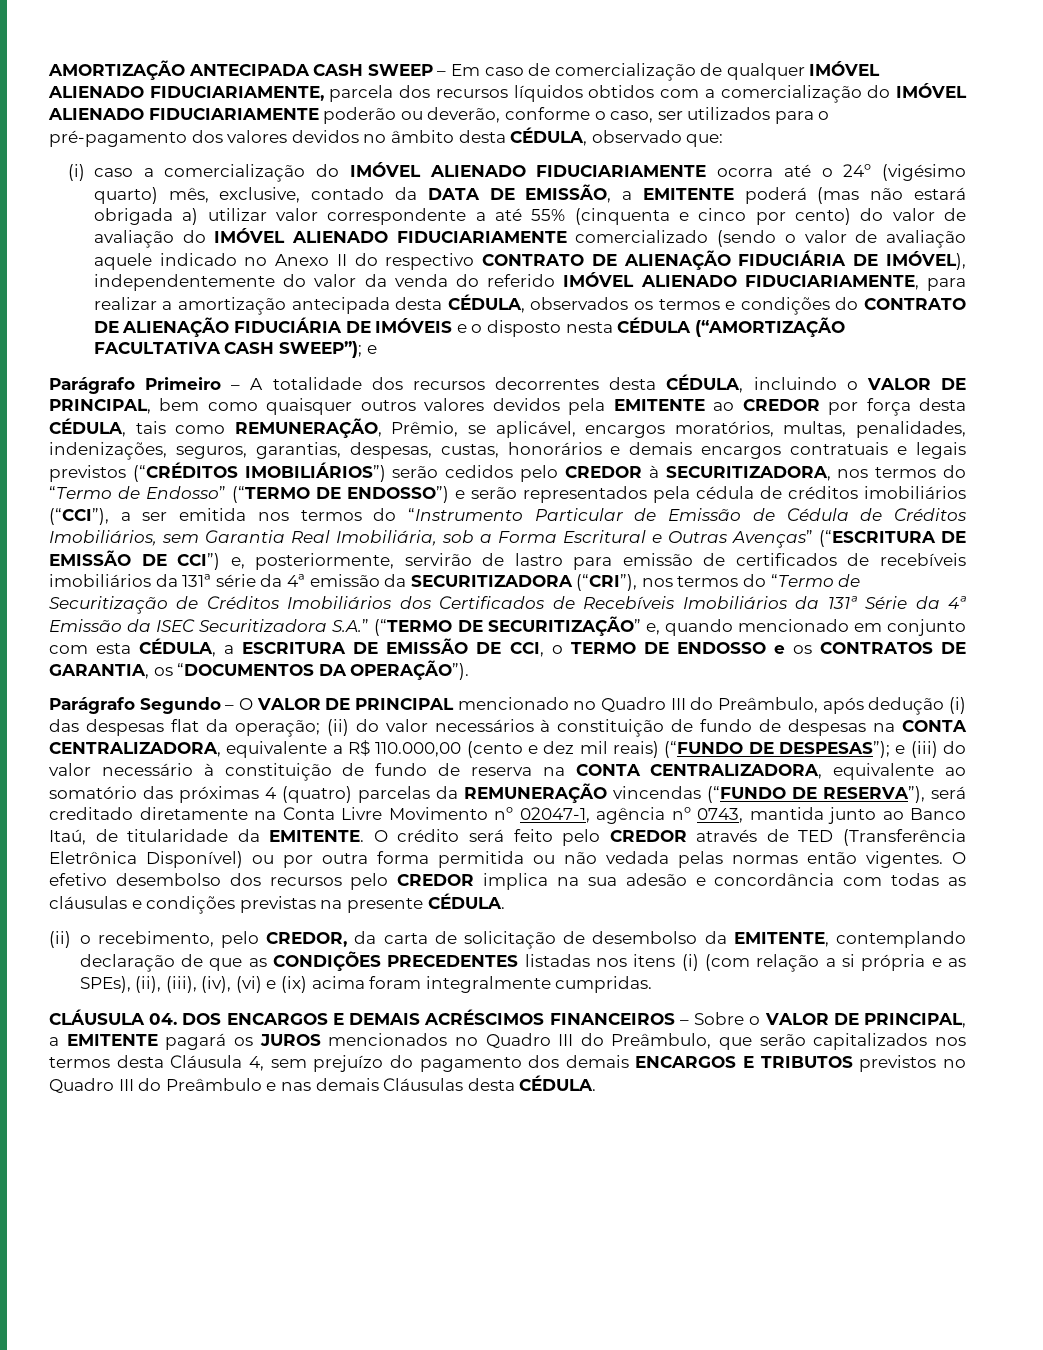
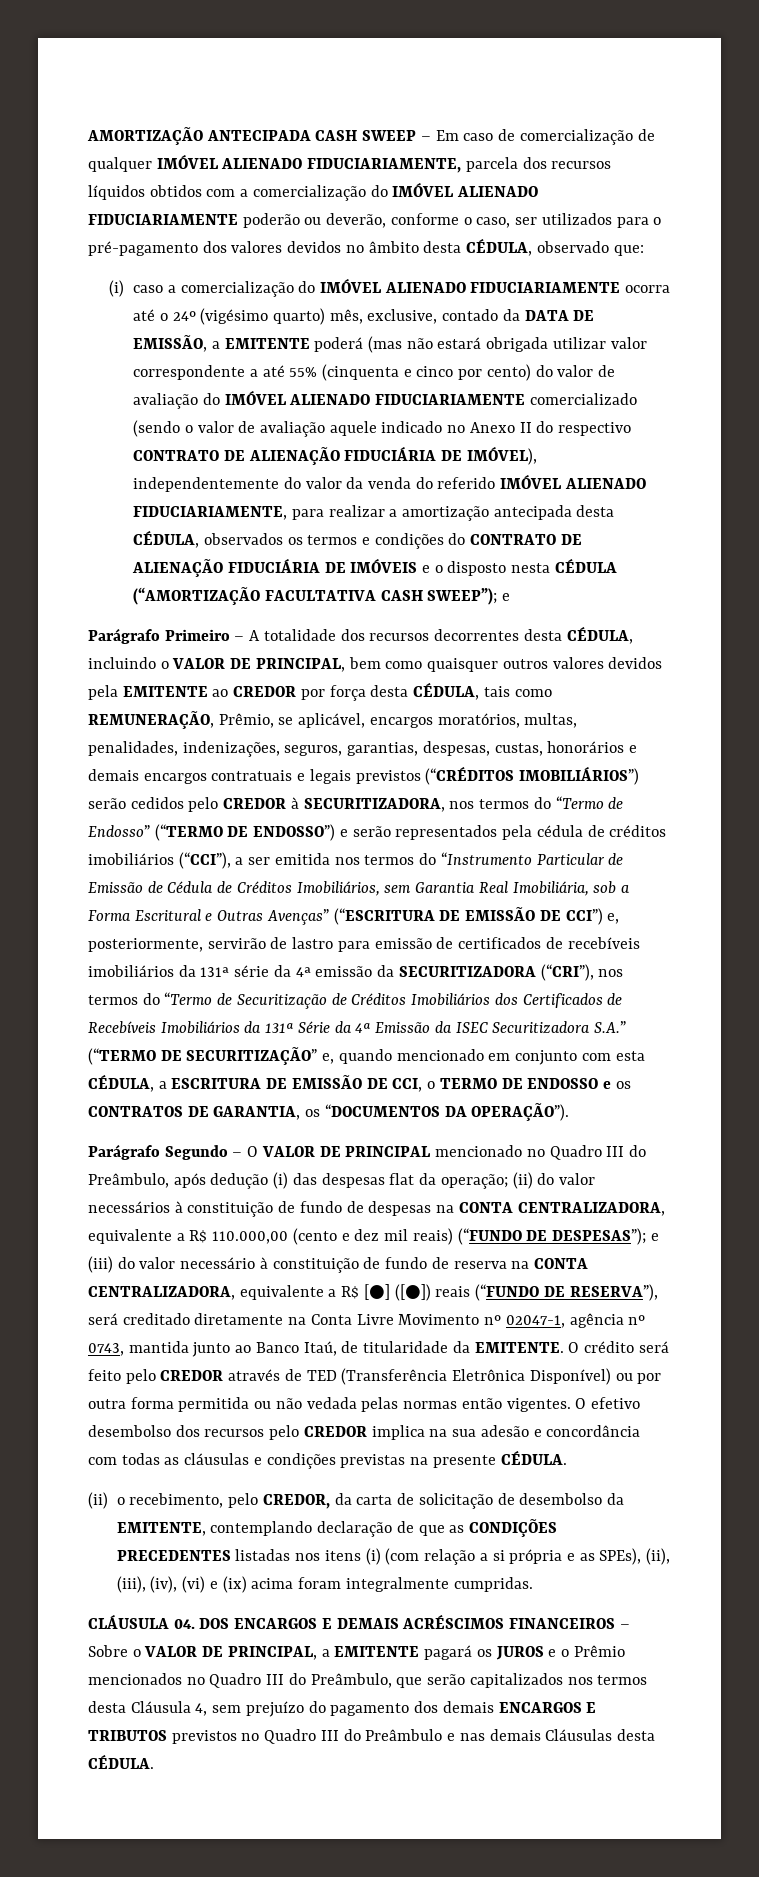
- (i) caso a comercialização do IMÓVEL ALIENADO FIDUCIARIAMENTE ocorra até o 24º (vigésimo quarto) mês, exclusive, contado da DATA DE EMISSÃO, a EMITENTE poderá (mas não estará obrigada a) utilizar valor correspondente a até 55% (cinquenta e cinco por cento) do valor de avaliação do IMÓVEL ALIENADO FIDUCIARIAMENTE comercializado (sendo o valor de avaliação aquele indicado no Anexo II do respectivo CONTRATO DE ALIENAÇÃO FIDUCIÁRIA DE IMÓVEL), independentemente do valor da venda do referido IMÓVEL ALIENADO FIDUCIARIAMENTE, para realizar a amortização antecipada desta CÉDULA, observados os termos e condições do CONTRATO DE ALIENAÇÃO FIDUCIÁRIA DE IMÓVEIS e o disposto nesta CÉDULA (“AMORTIZAÇÃO FACULTATIVA CASH SWEEP”);
+ (i) caso a comercialização do IMÓVEL ALIENADO FIDUCIARIAMENTE ocorra até o 24º (vigésimo quarto) mês, exclusive, contado da DATA DE EMISSÃO, a EMITENTE poderá (mas não estará obrigada utilizar valor correspondente a até 55% (cinquenta e cinco por cento) do valor de avaliação do IMÓVEL ALIENADO FIDUCIARIAMENTE comercializado (sendo o valor de avaliação aquele indicado no Anexo II do respectivo CONTRATO DE ALIENAÇÃO FIDUCIÁRIA DE IMÓVEL), independentemente do valor da venda do referido IMÓVEL ALIENADO FIDUCIARIAMENTE, para realizar a amortização antecipada desta CÉDULA, observados os termos e condições do CONTRATO DE ALIENAÇÃO FIDUCIÁRIA DE IMÓVEIS e o disposto nesta CÉDULA (“AMORTIZAÇÃO FACULTATIVA CASH SWEEP”);
- e (iii) do valor necessário à constituição de fundo de reserva na CONTA CENTRALIZADORA, equivalente ao somatório das próximas 4 (quatro) parcelas da REMUNERAÇÃO vincendas (“FUNDO DE RESERVA”), será creditado diretamente na Conta Livre Movimento nº 02047-1, agência nº 0743, mantida junto ao Banco Itaú, de titularidade da EMITENTE.
+ e (iii) do valor necessário à constituição de fundo de reserva na CONTA CENTRALIZADORA, equivalente a R$ [●] ([●]) reais (“FUNDO DE RESERVA”), será creditado diretamente na Conta Livre Movimento nº 02047-1, agência nº 0743, mantida junto ao Banco Itaú, de titularidade da EMITENTE.
- CLÁUSULA 04. DOS ENCARGOS E DEMAIS ACRÉSCIMOS FINANCEIROS – Sobre o VALOR DE PRINCIPAL, a EMITENTE pagará os JUROS mencionados no Quadro III do Preâmbulo, que serão capitalizados nos termos desta Cláusula 4, sem prejuízo do pagamento dos demais ENCARGOS E TRIBUTOS previstos no Quadro III do Preâmbulo e nas demais Cláusulas desta CÉDULA.
+ CLÁUSULA 04. DOS ENCARGOS E DEMAIS ACRÉSCIMOS FINANCEIROS – Sobre o VALOR DE PRINCIPAL, a EMITENTE pagará os JUROS e o Prêmio mencionados no Quadro III do Preâmbulo, que serão capitalizados nos termos desta Cláusula 4, sem prejuízo do pagamento dos demais ENCARGOS E TRIBUTOS previstos no Quadro III do Preâmbulo e nas demais Cláusulas desta CÉDULA.

